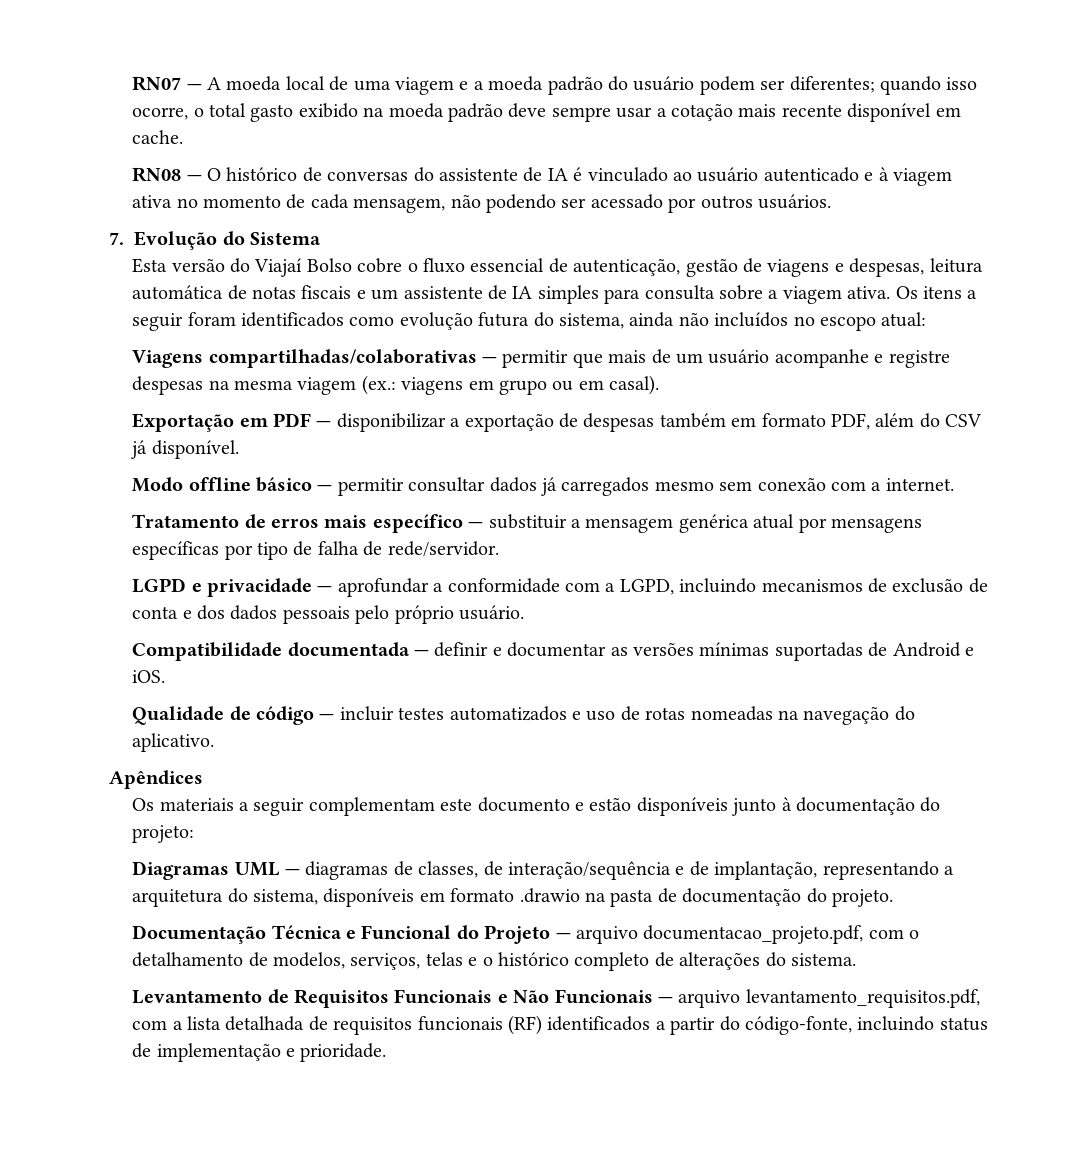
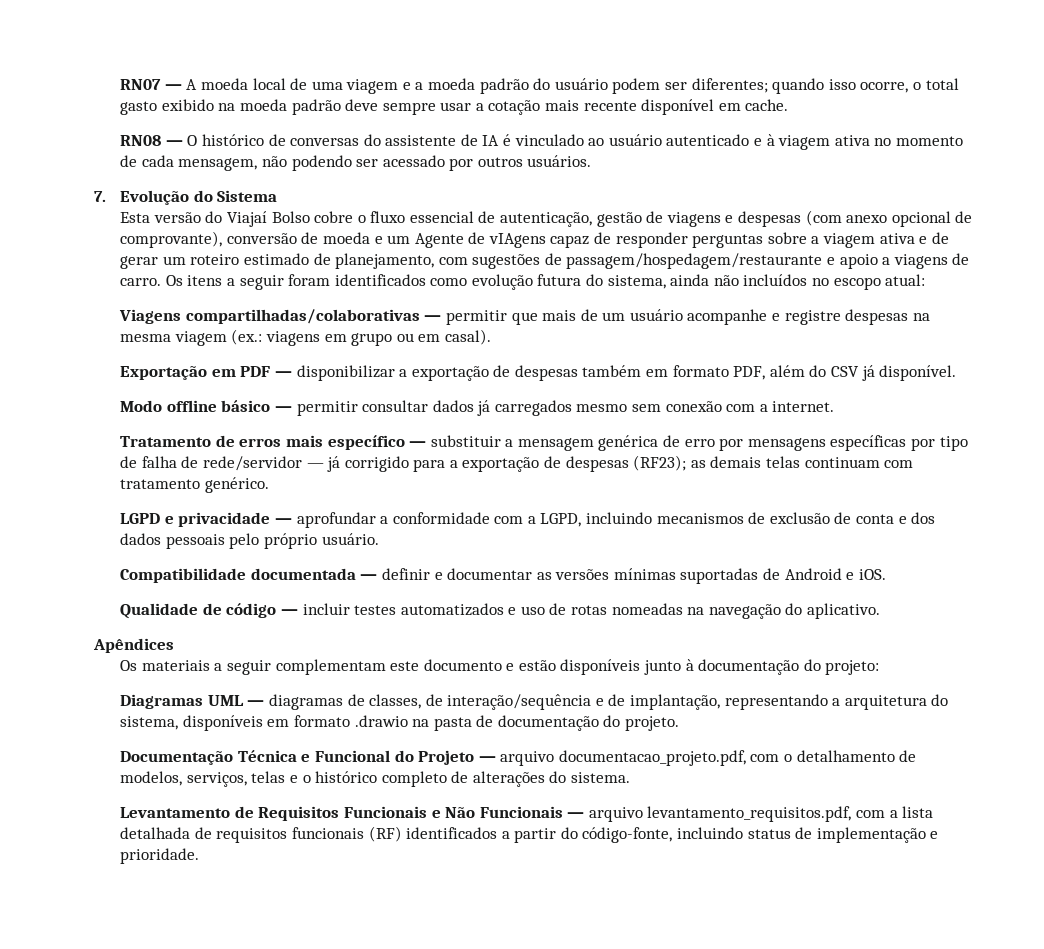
- Esta versão do Viajaí Bolso cobre o fluxo essencial de autenticação, gestão de viagens e despesas, leitura automática de notas fiscais e um assistente de IA simples para consulta sobre a viagem ativa.
+ Esta versão do Viajaí Bolso cobre o fluxo essencial de autenticação, gestão de viagens e despesas (com anexo opcional de comprovante), conversão de moeda e um Agente de vIAgens capaz de responder perguntas sobre a viagem ativa e de gerar um roteiro estimado de planejamento, com sugestões de passagem/hospedagem/restaurante e apoio a viagens de carro.
- Tratamento de erros mais específico — substituir a mensagem genérica atual por mensagens específicas por tipo de falha de rede/servidor.
+ Tratamento de erros mais específico — substituir a mensagem genérica de erro por mensagens específicas por tipo de falha de rede/servidor — já corrigido para a exportação de despesas (RF23); as demais telas continuam com tratamento genérico.

